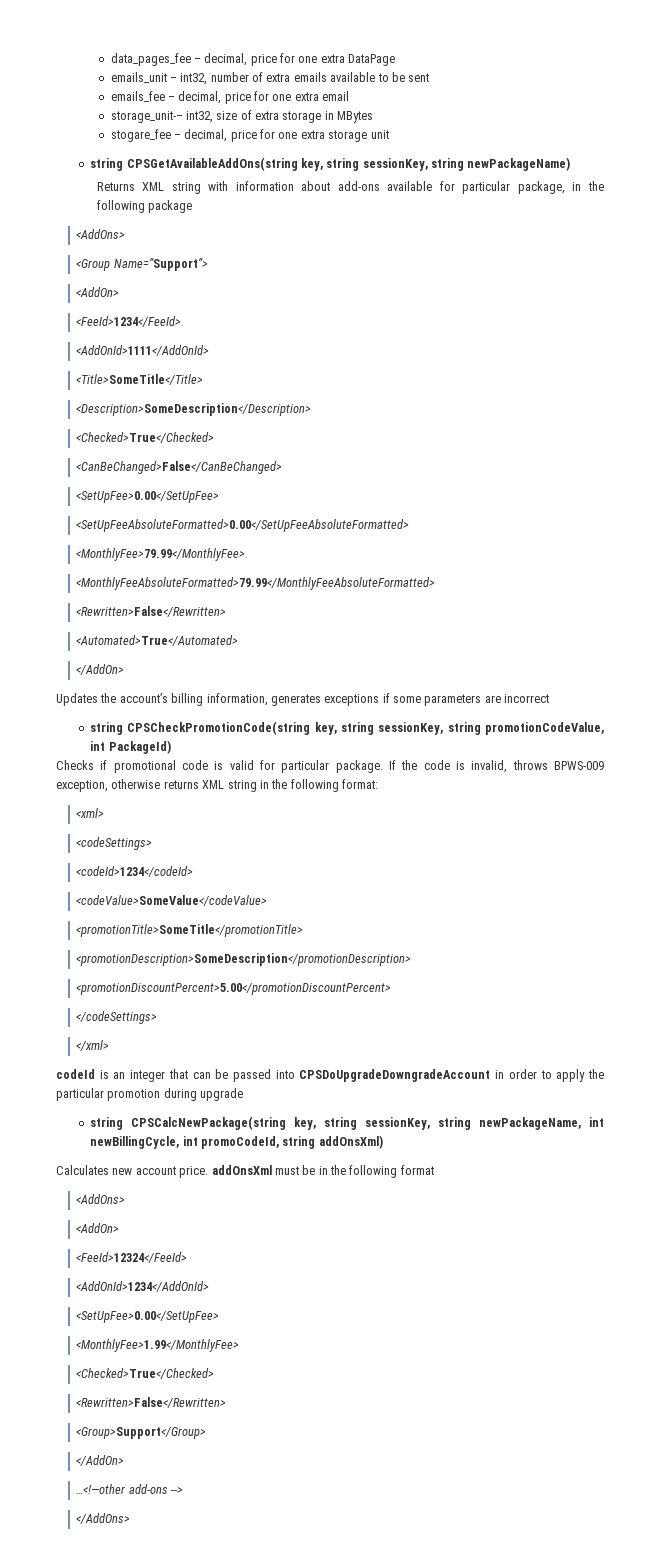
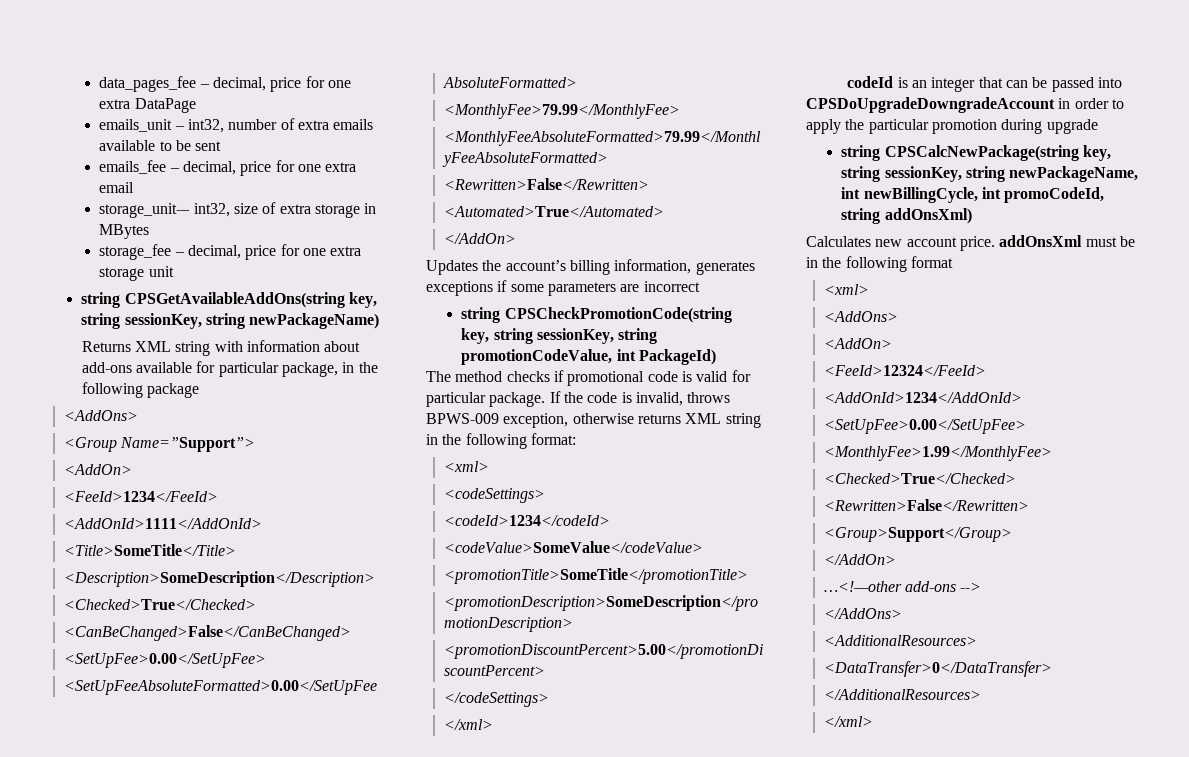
- stogare_fee – decimal, price for one extra storage unit
+ storage_fee – decimal, price for one extra storage unit
- Checks if promotional code is valid for particular package.
+ The method checks if promotional code is valid for particular package.
  Calculates new account price. addOnsXml must be in the following format
+ <xml>
+ <AdditionalResources>
+ <DataTransfer>0</DataTransfer>
+ </AdditionalResources>
+ </xml>

